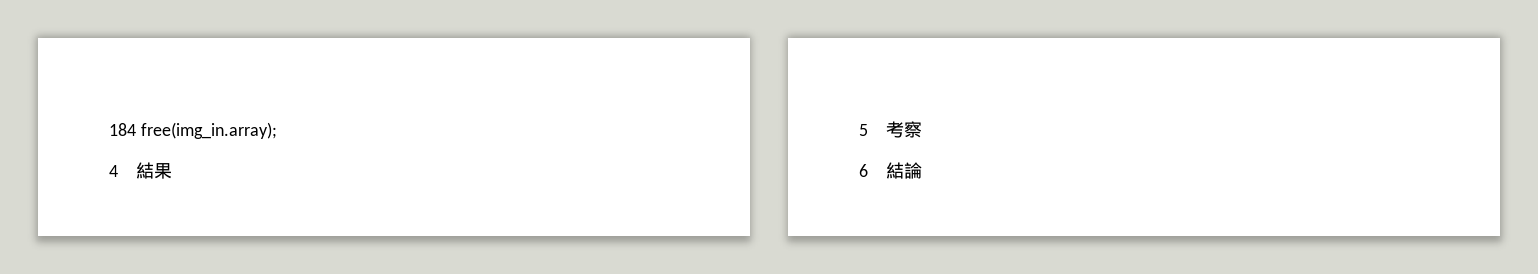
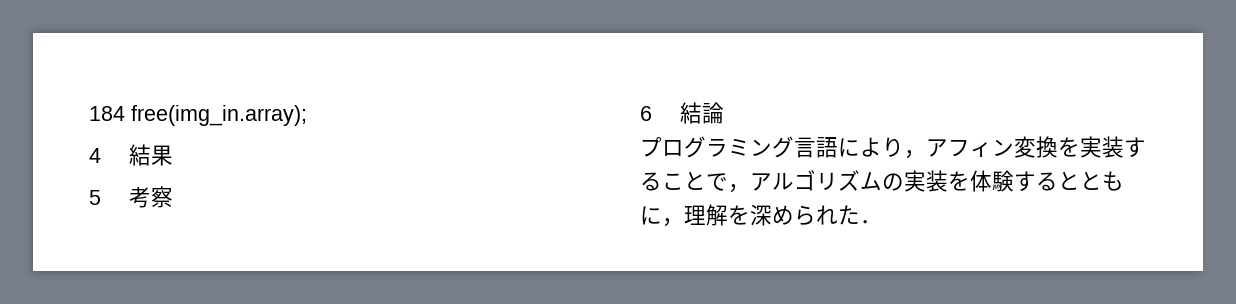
+ プログラミング言語により，アフィン変換を実装することで，アルゴリズムの実装を体験するとともに，理解を深められた．

